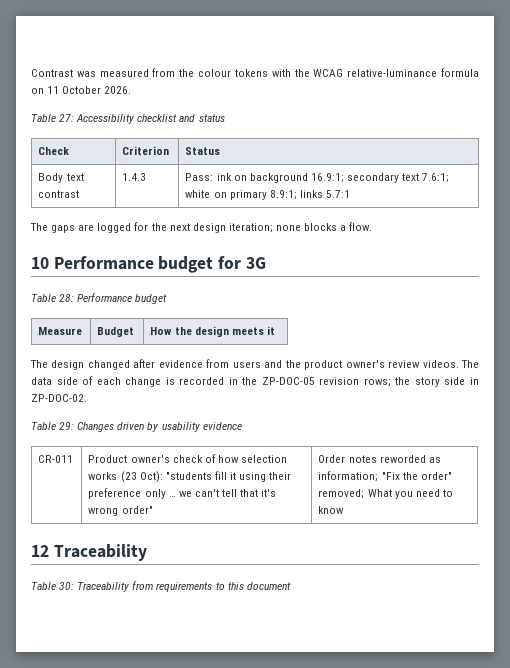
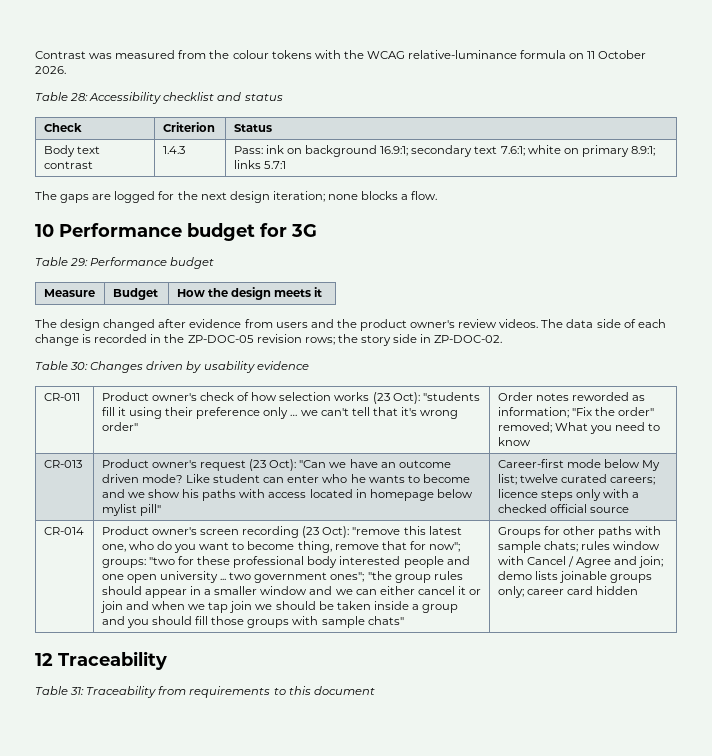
- Table 27: Accessibility checklist and status
+ Table 28: Accessibility checklist and status
- Table 28: Performance budget
+ Table 29: Performance budget
- Table 29: Changes driven by usability evidence
+ Table 30: Changes driven by usability evidence
+ CR-013 | Product owner's request (23 Oct): "Can we have an outcome driven mode? Like student can enter who he wants to become and we show his paths with access located in homepage below mylist pill" | Career-first mode below My list; twelve curated careers; licence steps only with a checked official source
+ CR-014 | Product owner's screen recording (23 Oct): "remove this latest one, who do you want to become thing, remove that for now"; groups: "two for these professional body interested people and one open university ... two government ones"; "the group rules should appear in a smaller window and we can either cancel it or join and when we tap join we should be taken inside a group and you should fill those groups with sample chats" | Groups for other paths with sample chats; rules window with Cancel / Agree and join; demo lists joinable groups only; career card hidden
- Table 30: Traceability from requirements to this document
+ Table 31: Traceability from requirements to this document

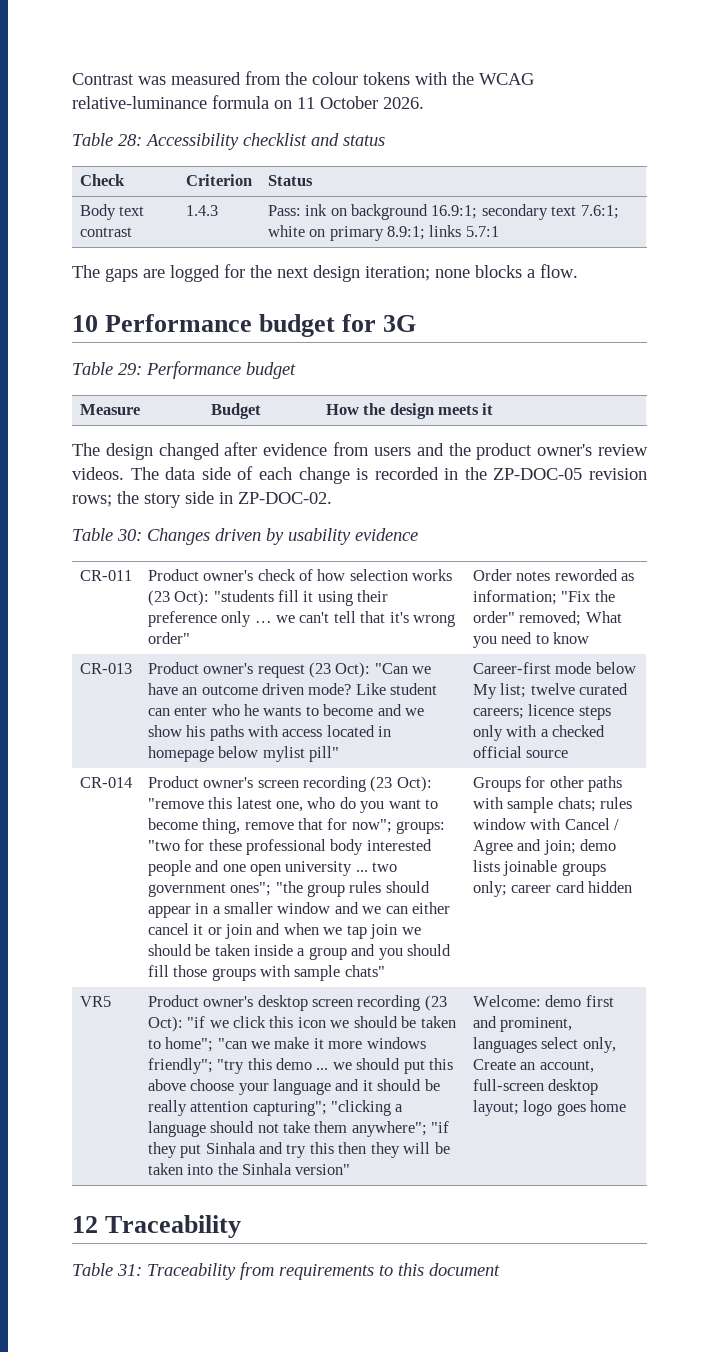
+ VR5 | Product owner's desktop screen recording (23 Oct): "if we click this icon we should be taken to home"; "can we make it more windows friendly"; "try this demo ... we should put this above choose your language and it should be really attention capturing"; "clicking a language should not take them anywhere"; "if they put Sinhala and try this then they will be taken into the Sinhala version" | Welcome: demo first and prominent, languages select only, Create an account, full-screen desktop layout; logo goes home

